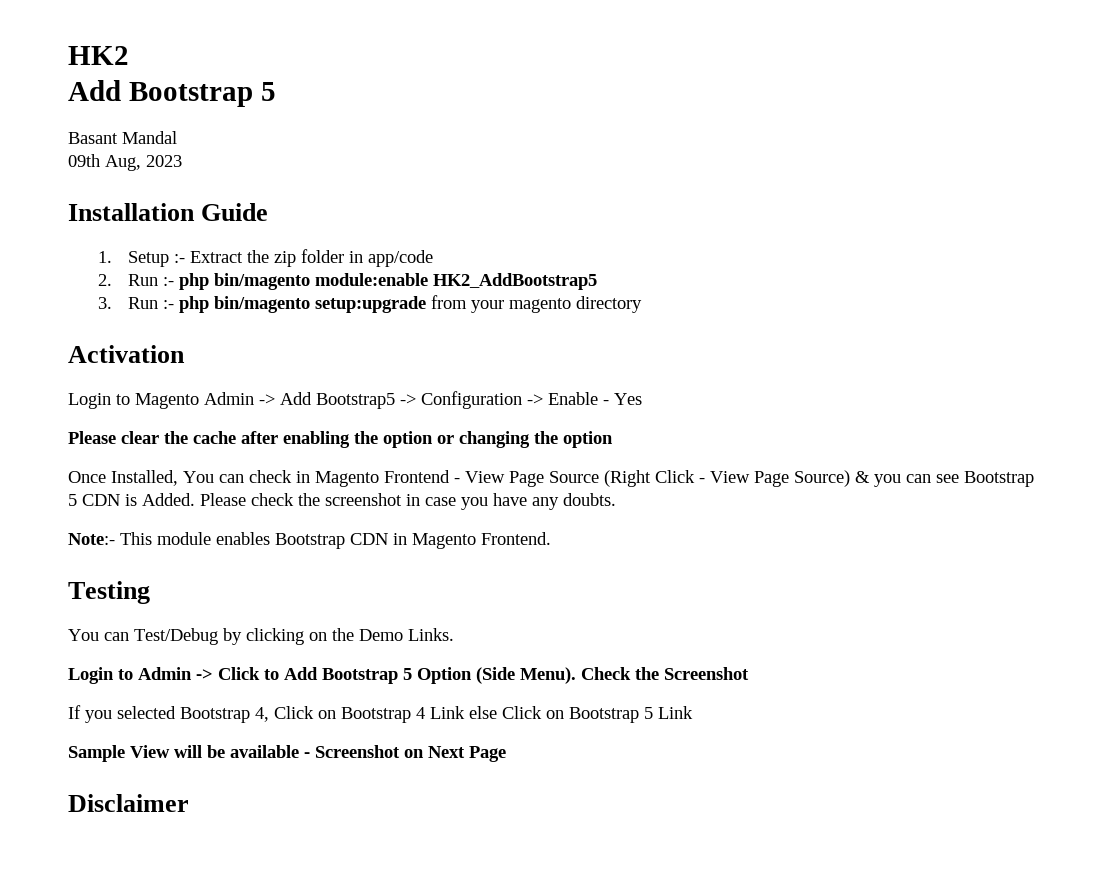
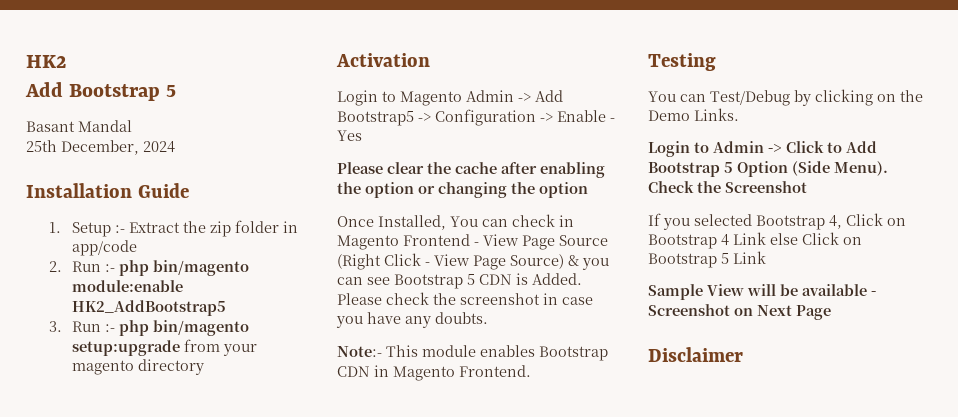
- 09th Aug, 2023
+ 25th December, 2024

